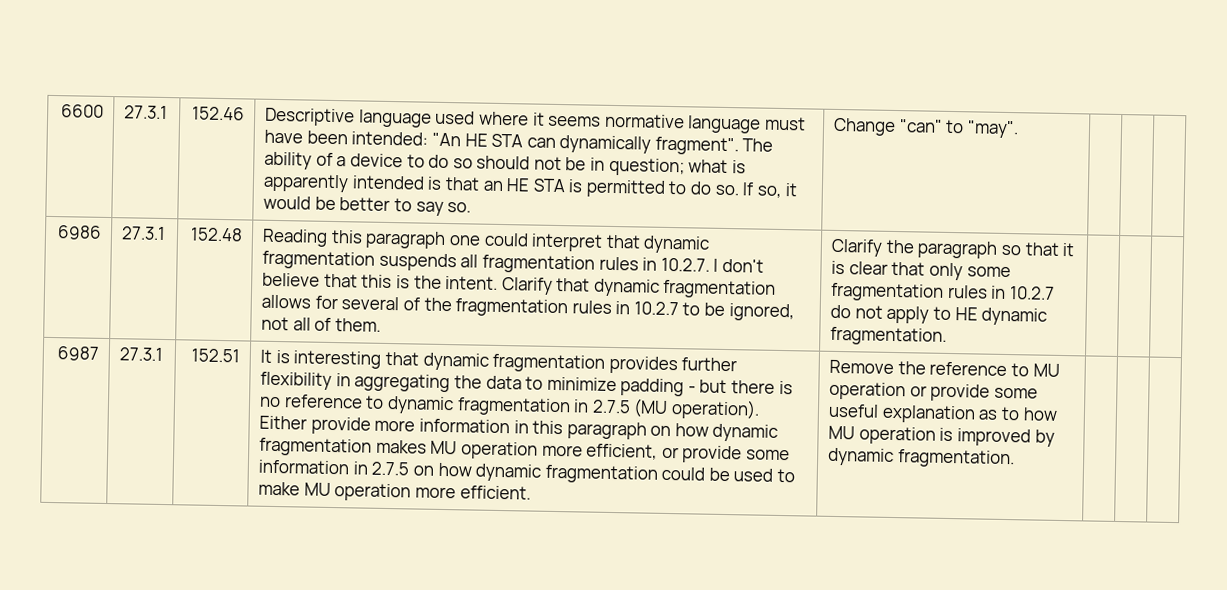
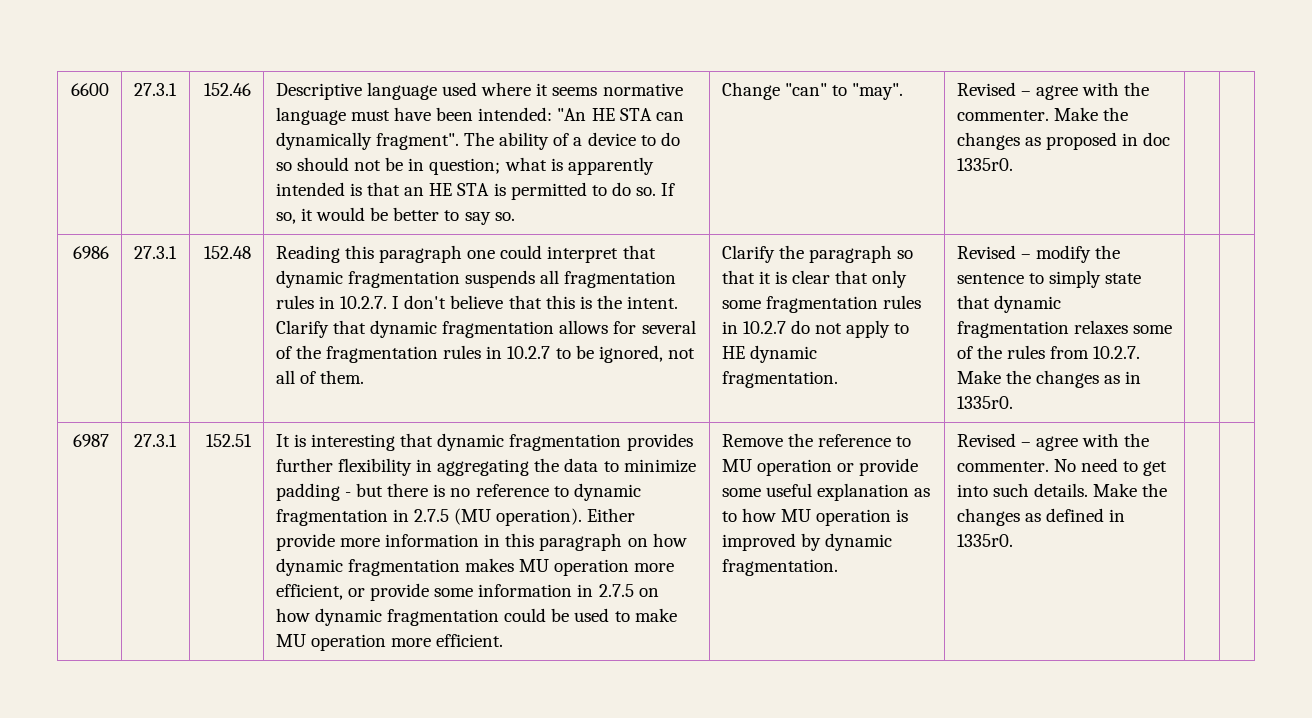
+ Revised – agree with the commenter. Make the changes as proposed in doc 1335r0.
+ Revised – modify the sentence to simply state that dynamic fragmentation relaxes some of the rules from 10.2.7. Make the changes as in 1335r0.
+ Revised – agree with the commenter. No need to get into such details. Make the changes as defined in 1335r0.

